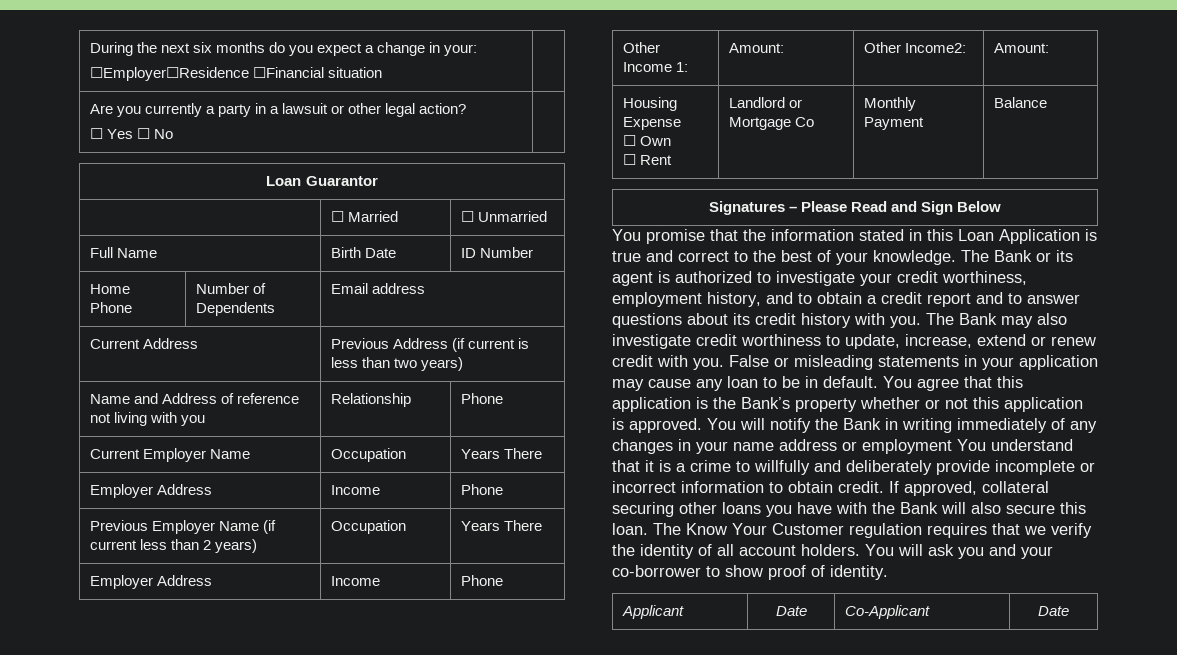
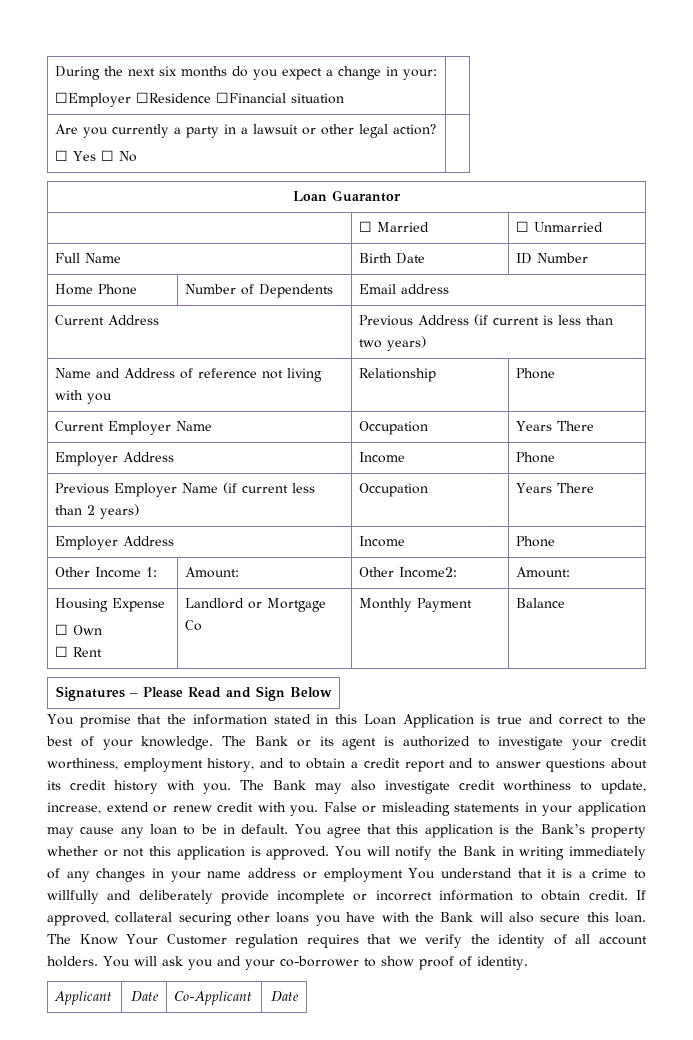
  During the next six months do you expect a change in your:
- ☐Employer☐Residence ☐Financial situation |
+ ☐Employer ☐Residence ☐Financial situation |

